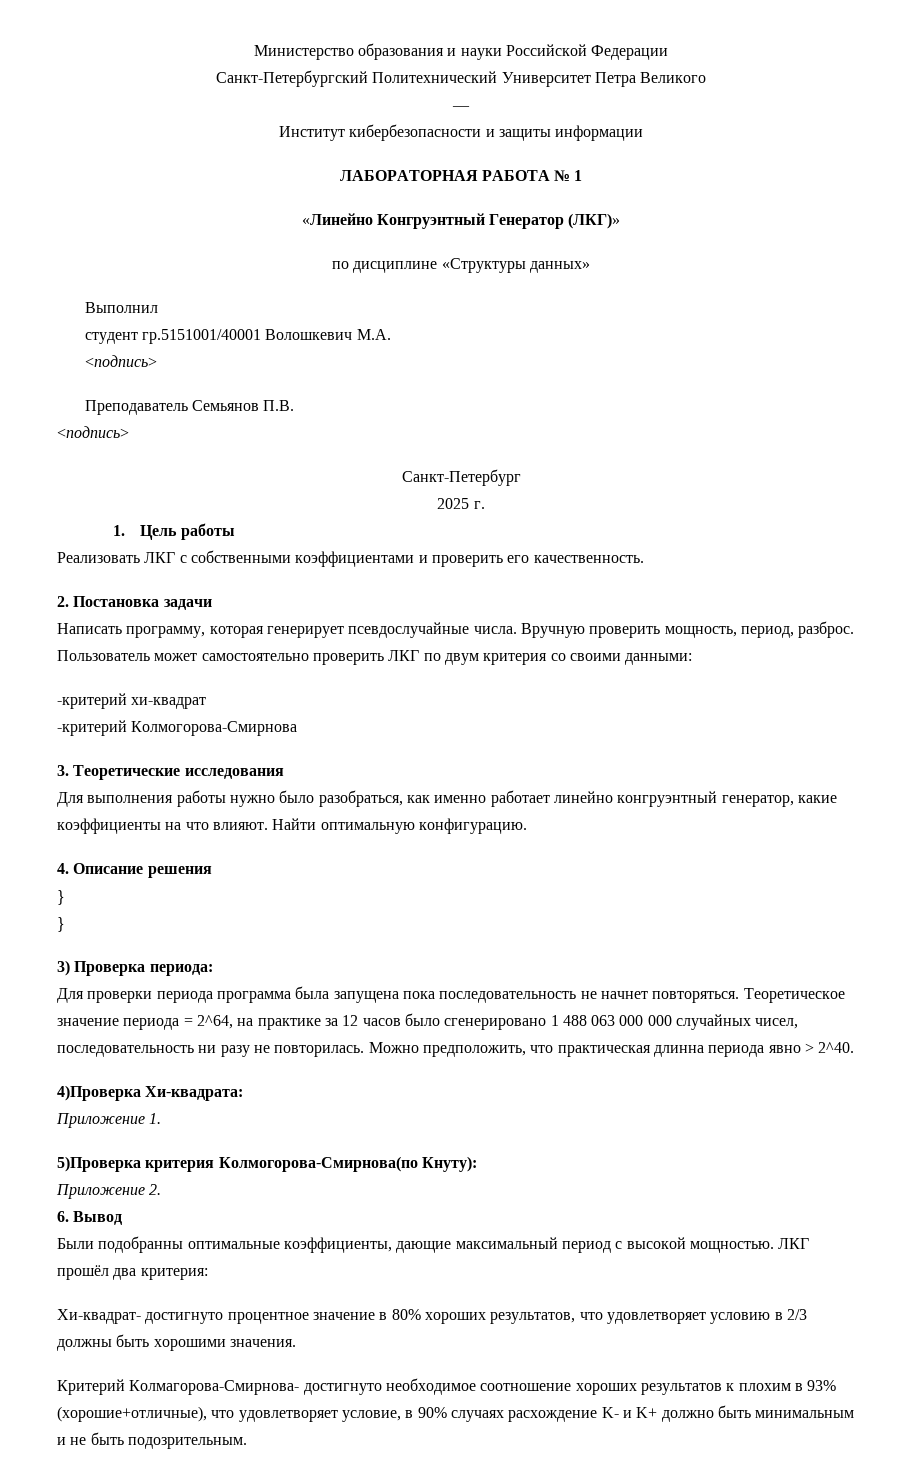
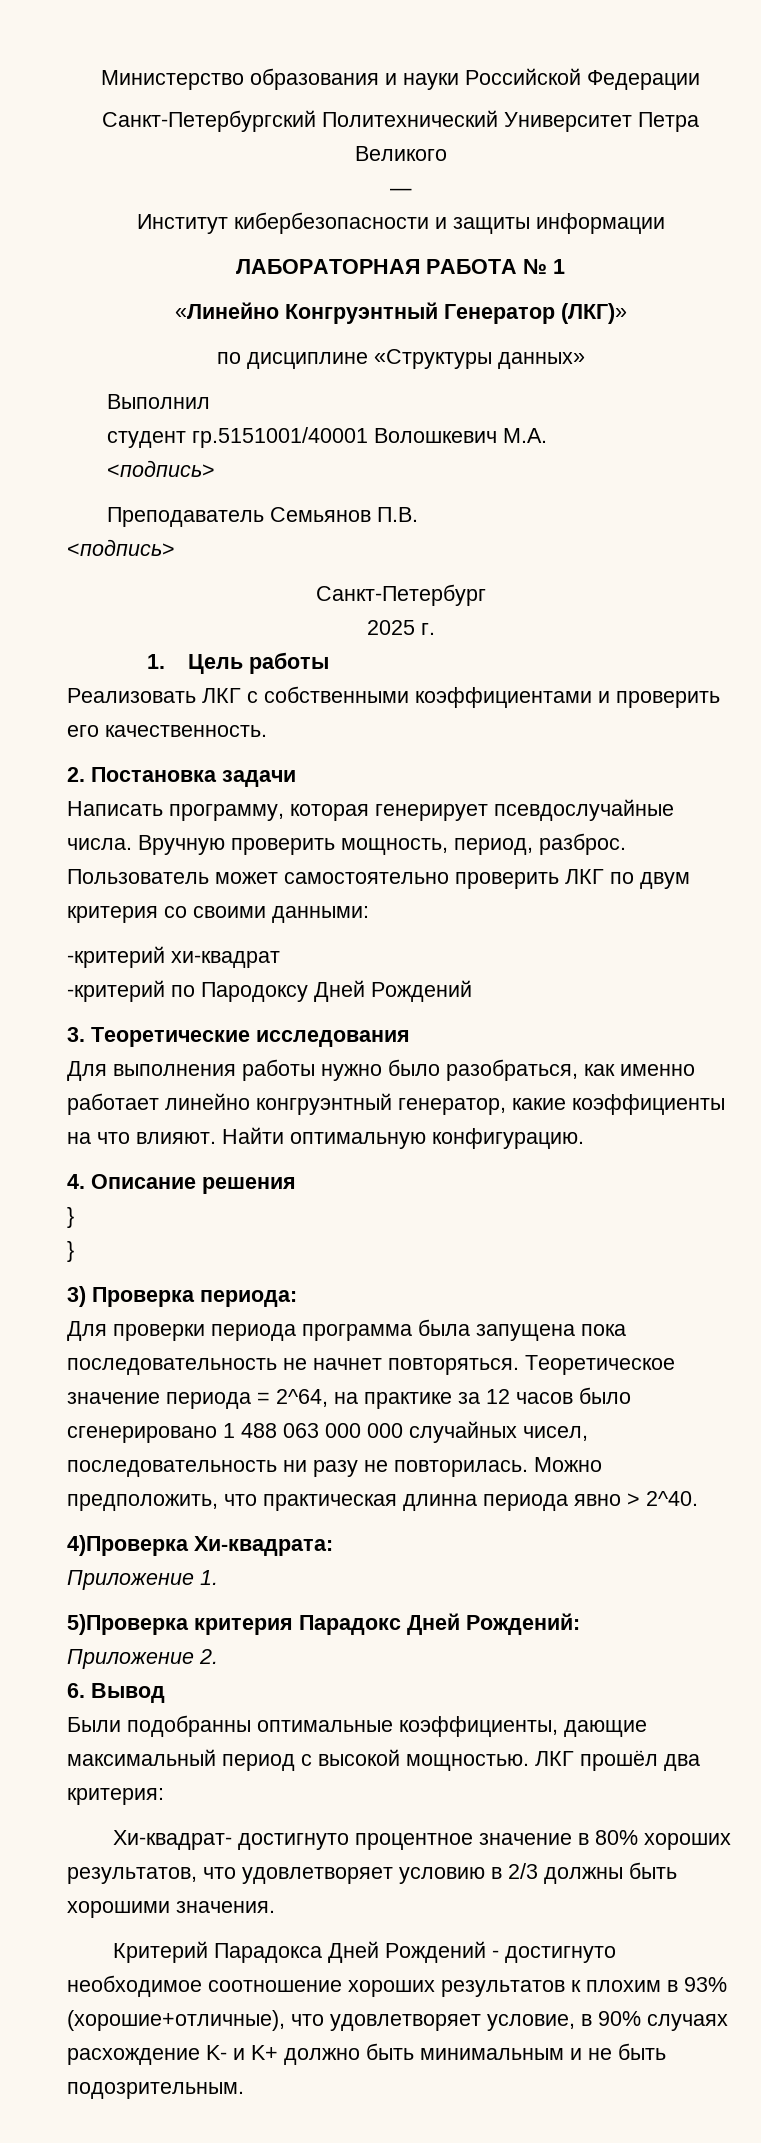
- -критерий Колмогорова-Смирнова
+ -критерий по Пародоксу Дней Рождений
- 5)Проверка критерия Колмогорова-Смирнова(по Кнуту):
+ 5)Проверка критерия Парадокс Дней Рождений:
- Критерий Колмагорова-Смирнова- достигнуто необходимое соотношение хороших результатов к плохим в 93% (хорошие+отличные), что удовлетворяет условие, в 90% случаях расхождение K- и K+ должно быть минимальным и не быть подозрительным.
+ Критерий Парадокса Дней Рождений - достигнуто необходимое соотношение хороших результатов к плохим в 93% (хорошие+отличные), что удовлетворяет условие, в 90% случаях расхождение K- и K+ должно быть минимальным и не быть подозрительным.

